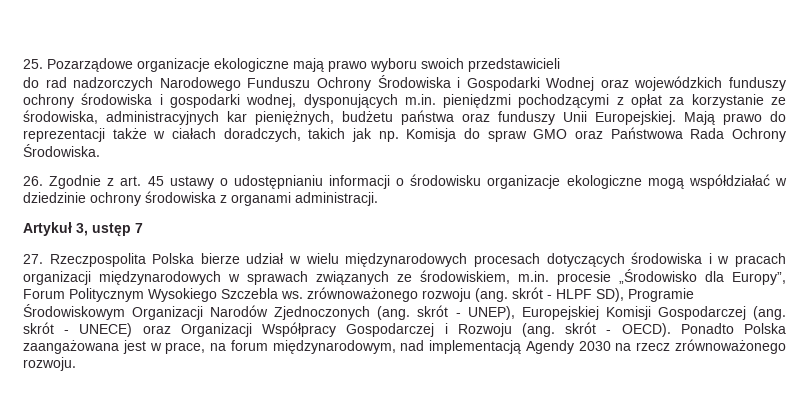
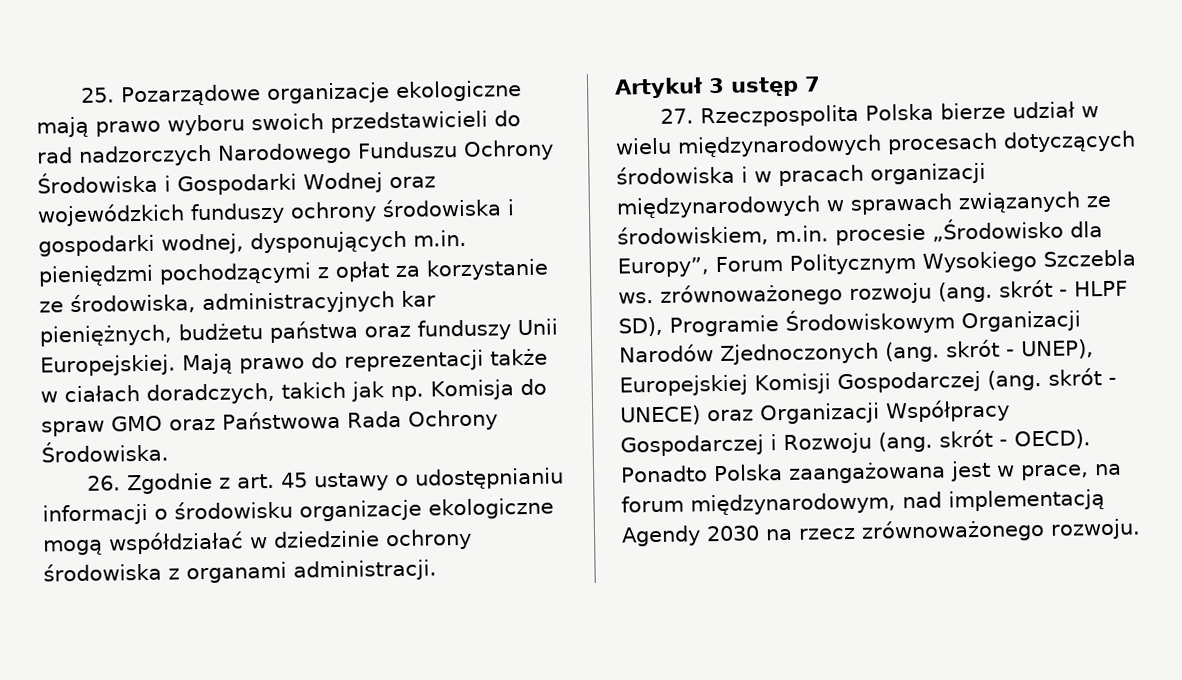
- 25. Pozarządowe organizacje ekologiczne mają prawo wyboru swoich przedstawicieli
- do rad nadzorczych Narodowego Funduszu Ochrony Środowiska i Gospodarki Wodnej oraz wojewódzkich funduszy ochrony środowiska i gospodarki wodnej, dysponujących m.in. pieniędzmi pochodzącymi z opłat za korzystanie ze środowiska, administracyjnych kar pieniężnych, budżetu państwa oraz funduszy Unii Europejskiej.
+ 25. Pozarządowe organizacje ekologiczne mają prawo wyboru swoich przedstawicieli do rad nadzorczych Narodowego Funduszu Ochrony Środowiska i Gospodarki Wodnej oraz wojewódzkich funduszy ochrony środowiska i gospodarki wodnej, dysponujących m.in. pieniędzmi pochodzącymi z opłat za korzystanie ze środowiska, administracyjnych kar pieniężnych, budżetu państwa oraz funduszy Unii Europejskiej.
- Artykuł 3, ustęp 7
+ Artykuł 3 ustęp 7

